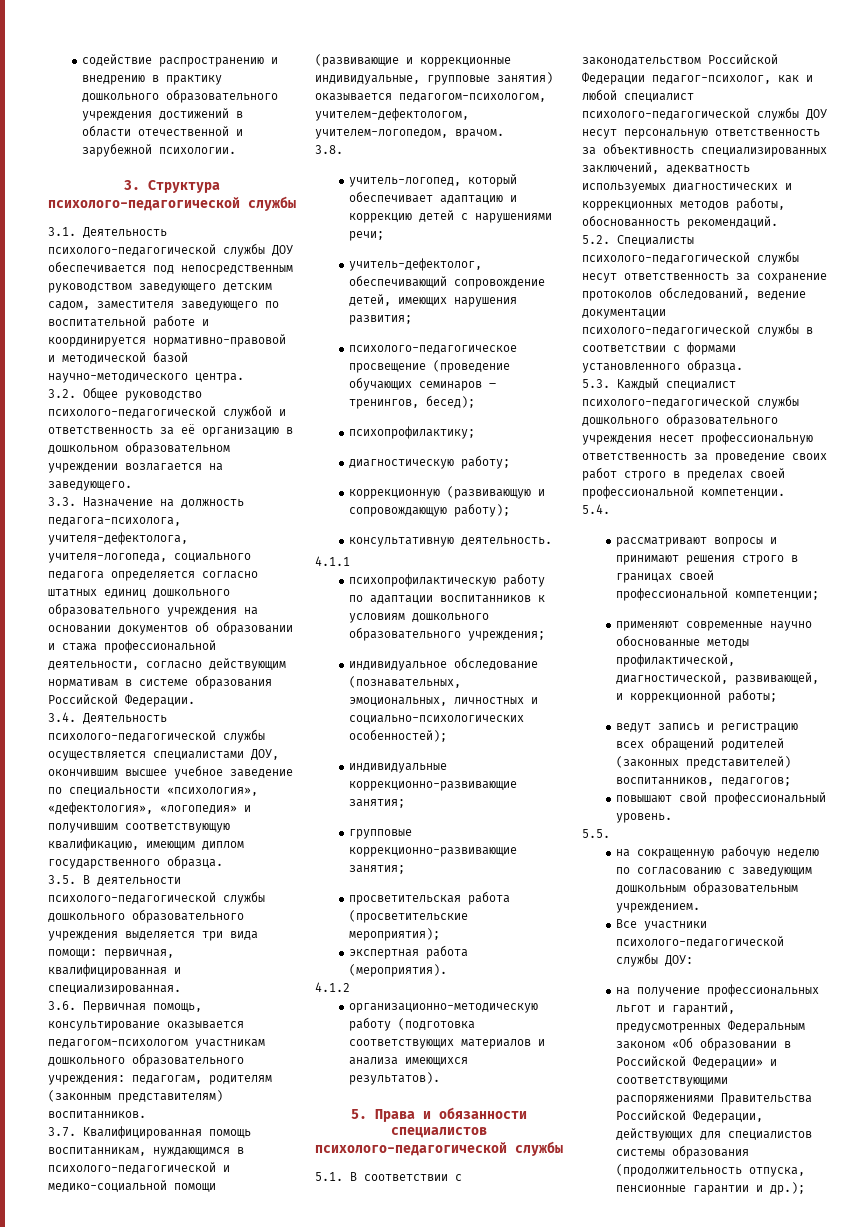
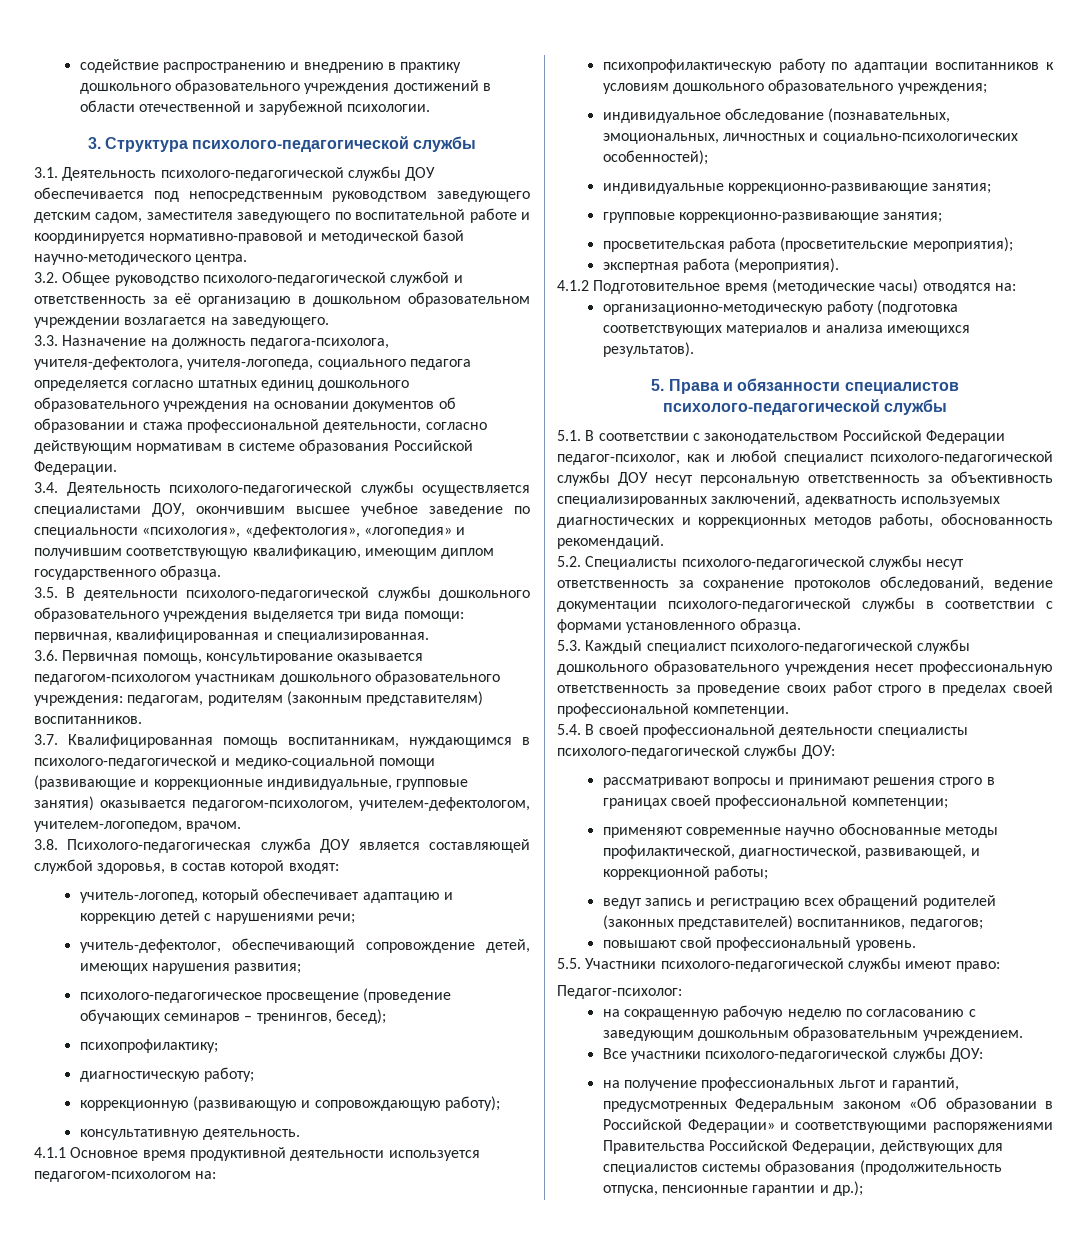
- 3.8.
+ 3.8. Психолого-педагогическая служба ДОУ является составляющей службой здоровья, в состав которой входят:
- 4.1.1
+ 4.1.1 Основное время продуктивной деятельности используется педагогом-психологом на:
- 4.1.2
+ 4.1.2 Подготовительное время (методические часы) отводятся на:
- 5.4.
+ 5.4. В своей профессиональной деятельности специалисты психолого-педагогической службы ДОУ:
- 5.5.
+ 5.5. Участники психолого-педагогической службы имеют право:
+ Педагог-психолог:

